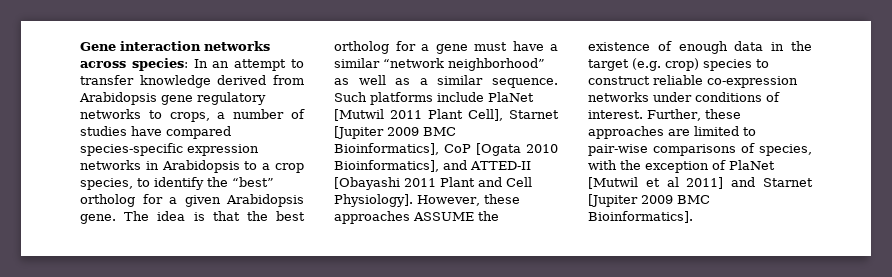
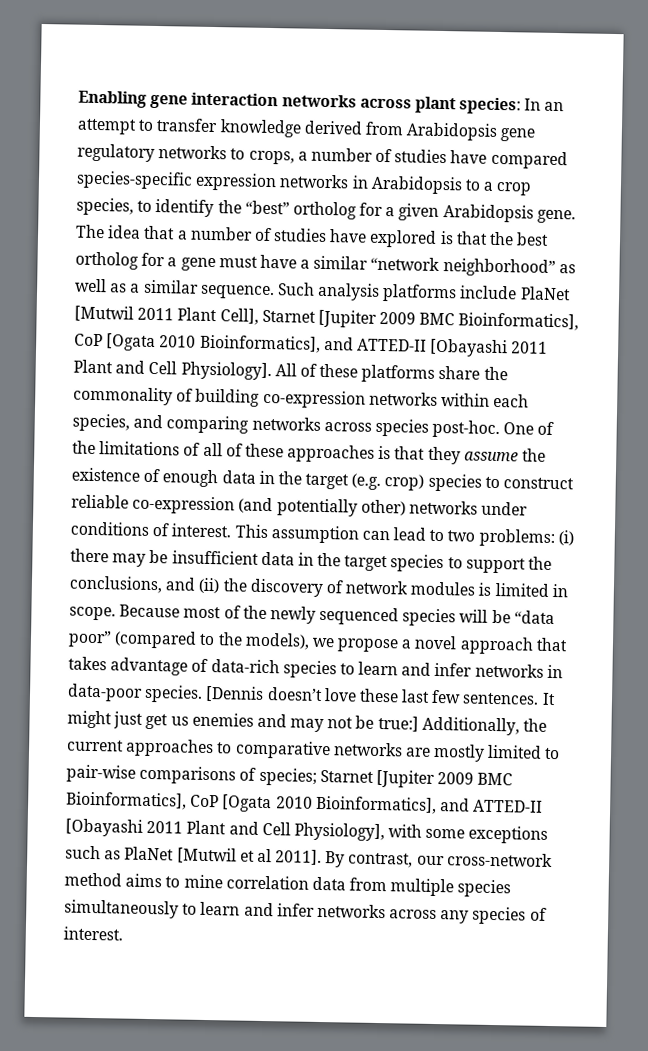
- Gene interaction networks across species: In an attempt to transfer knowledge derived from Arabidopsis gene regulatory networks to crops, a number of studies have compared species-specific expression networks in Arabidopsis to a crop species, to identify the “best” ortholog for a given Arabidopsis gene.
+ Enabling gene interaction networks across plant species: In an attempt to transfer knowledge derived from Arabidopsis gene regulatory networks to crops, a number of studies have compared species-specific expression networks in Arabidopsis to a crop species, to identify the “best” ortholog for a given Arabidopsis gene.
- The idea is that the best ortholog for a gene must have a similar “network neighborhood” as well as a similar sequence.
+ The idea that a number of studies have explored is that the best ortholog for a gene must have a similar “network neighborhood” as well as a similar sequence.
- Such platforms include PlaNet [Mutwil 2011 Plant Cell], Starnet [Jupiter 2009 BMC Bioinformatics], CoP [Ogata 2010 Bioinformatics], and ATTED-II [Obayashi 2011 Plant and Cell Physiology].
+ Such analysis platforms include PlaNet [Mutwil 2011 Plant Cell], Starnet [Jupiter 2009 BMC Bioinformatics], CoP [Ogata 2010 Bioinformatics], and ATTED-II [Obayashi 2011 Plant and Cell Physiology].
- However, these approaches ASSUME the existence of enough data in the target (e.g. crop) species to construct reliable co-expression networks under conditions of interest.
+ All of these platforms share the commonality of building co-expression networks within each species, and comparing networks across species post-hoc. One of the limitations of all of these approaches is that they assume the existence of enough data in the target (e.g. crop) species to construct reliable co-expression (and potentially other) networks under conditions of interest.
- Further, these approaches are limited to pair-wise comparisons of species, with the exception of PlaNet [Mutwil et al 2011] and Starnet [Jupiter 2009 BMC Bioinformatics].
+ This assumption can lead to two problems: (i) there may be insufficient data in the target species to support the conclusions, and (ii) the discovery of network modules is limited in scope. Because most of the newly sequenced species will be “data poor” (compared to the models), we propose a novel approach that takes advantage of data-rich species to learn and infer networks in data-poor species. [Dennis doesn’t love these last few sentences. It might just get us enemies and may not be true:] Additionally, the current approaches to comparative networks are mostly limited to pair-wise comparisons of species; Starnet [Jupiter 2009 BMC Bioinformatics], CoP [Ogata 2010 Bioinformatics], and ATTED-II [Obayashi 2011 Plant and Cell Physiology], with some exceptions such as PlaNet [Mutwil et al 2011]. By contrast, our cross-network method aims to mine correlation data from multiple species simultaneously to learn and infer networks across any species of interest.

